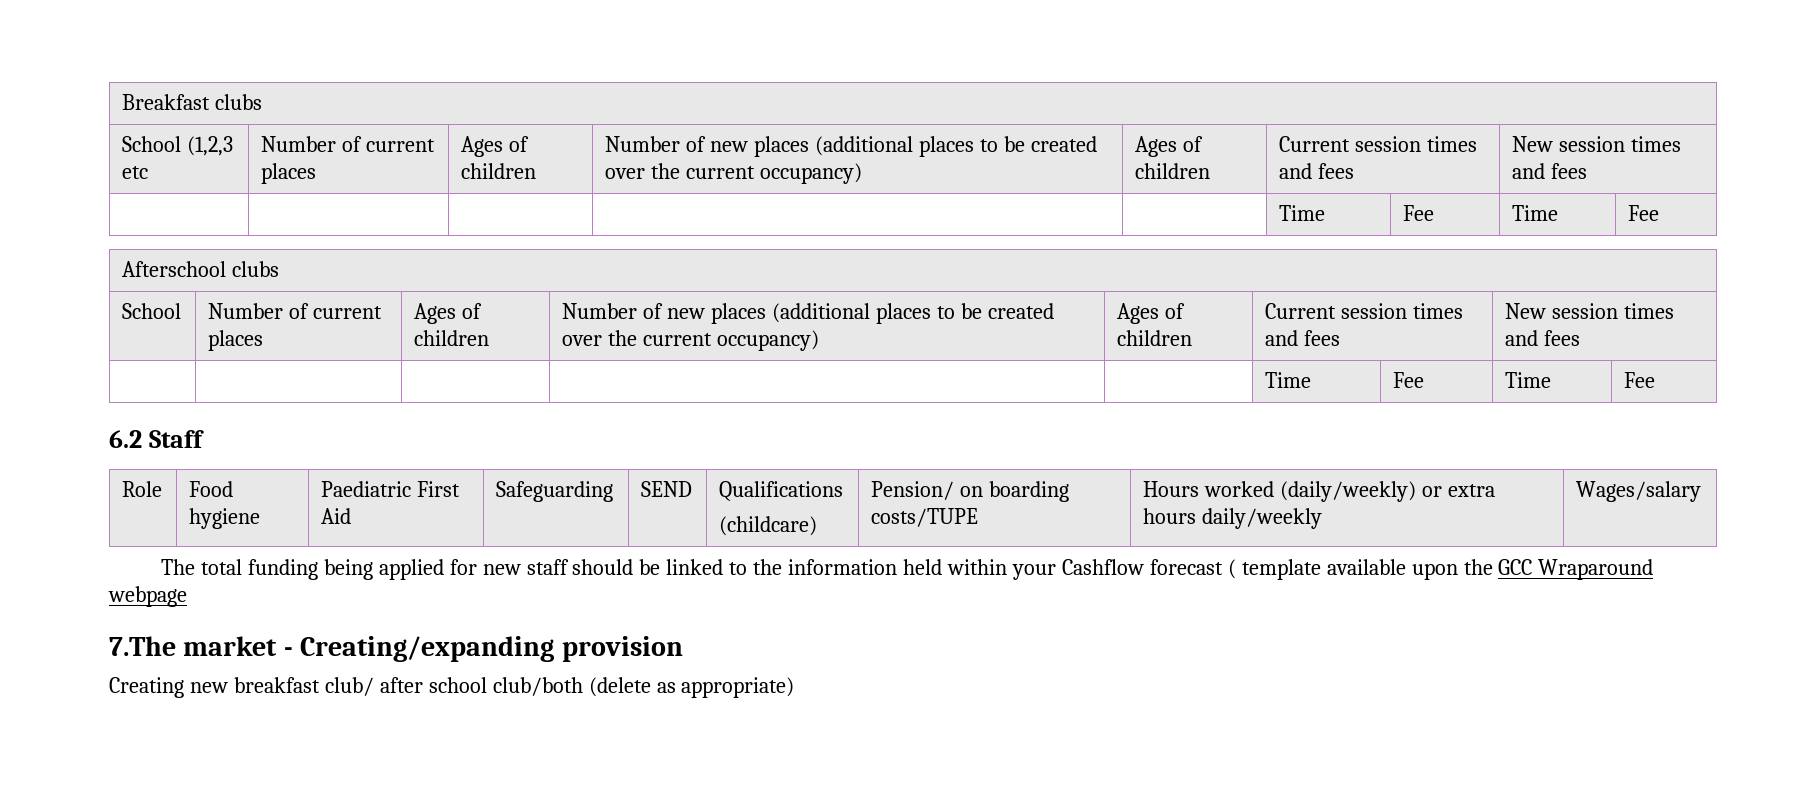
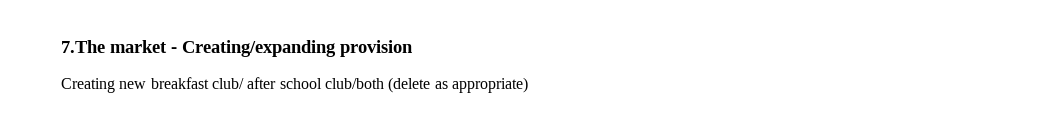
- Breakfast clubs
- School (1,2,3 etc | Number of current places | Ages of children | Number of new places (additional places to be created over the current occupancy) | Ages of children | Current session times and fees | New session times and fees
- | | | | | Time | Fee | Time | Fee
- Afterschool clubs
- School | Number of current places | Ages of children | Number of new places (additional places to be created over the current occupancy) | Ages of children | Current session times and fees | New session times and fees
- | | | | | Time | Fee | Time | Fee
- 6.2 Staff
- Role | Food hygiene | Paediatric First Aid | Safeguarding | SEND | Qualifications
- (childcare) | Pension/ on boarding costs/TUPE | Hours worked (daily/weekly) or extra hours daily/weekly | Wages/salary
- The total funding being applied for new staff should be linked to the information held within your Cashflow forecast ( template available upon the GCC Wraparound webpage

